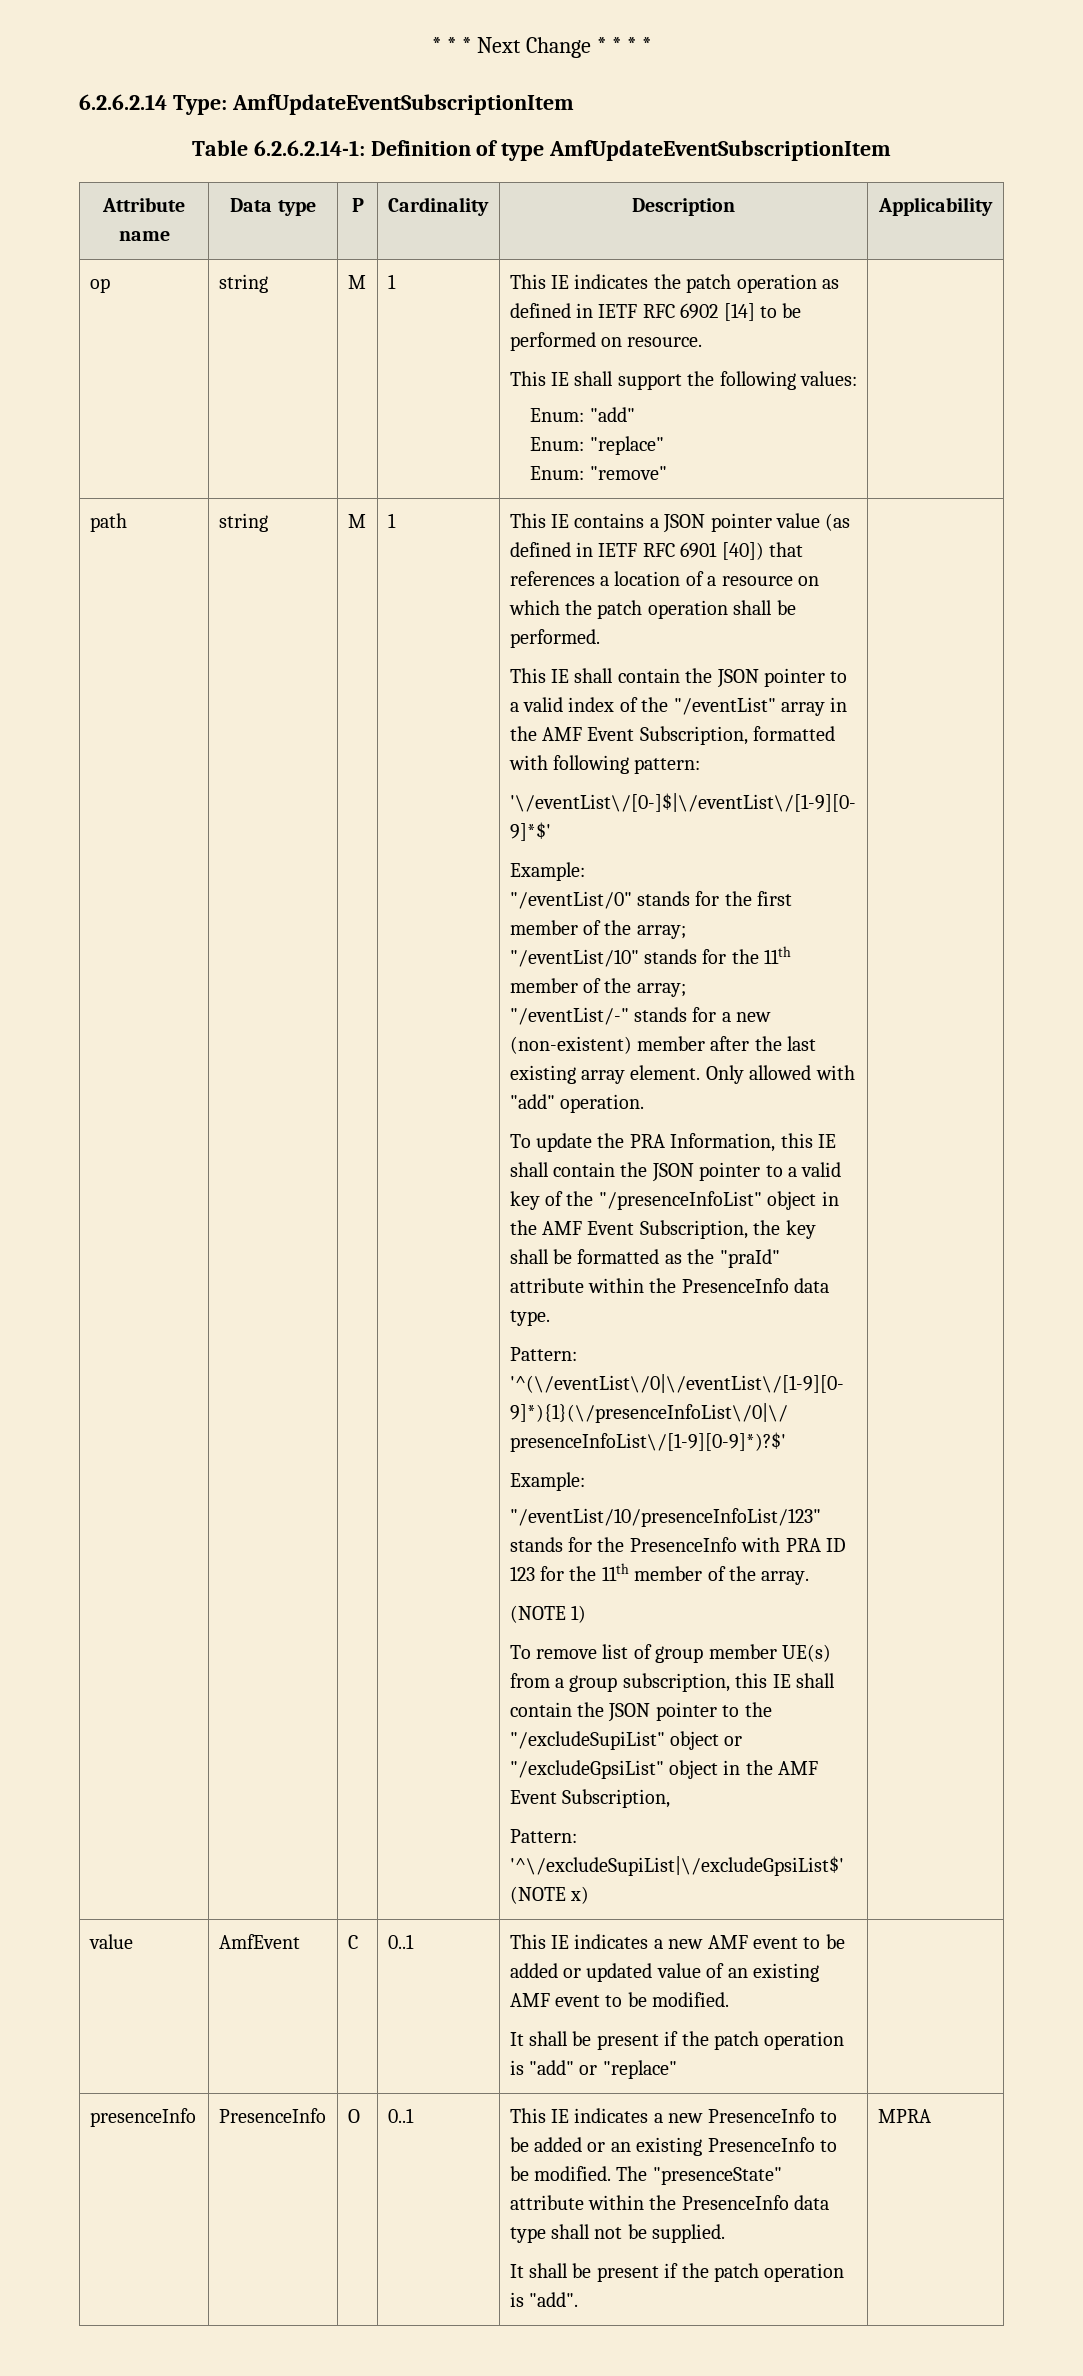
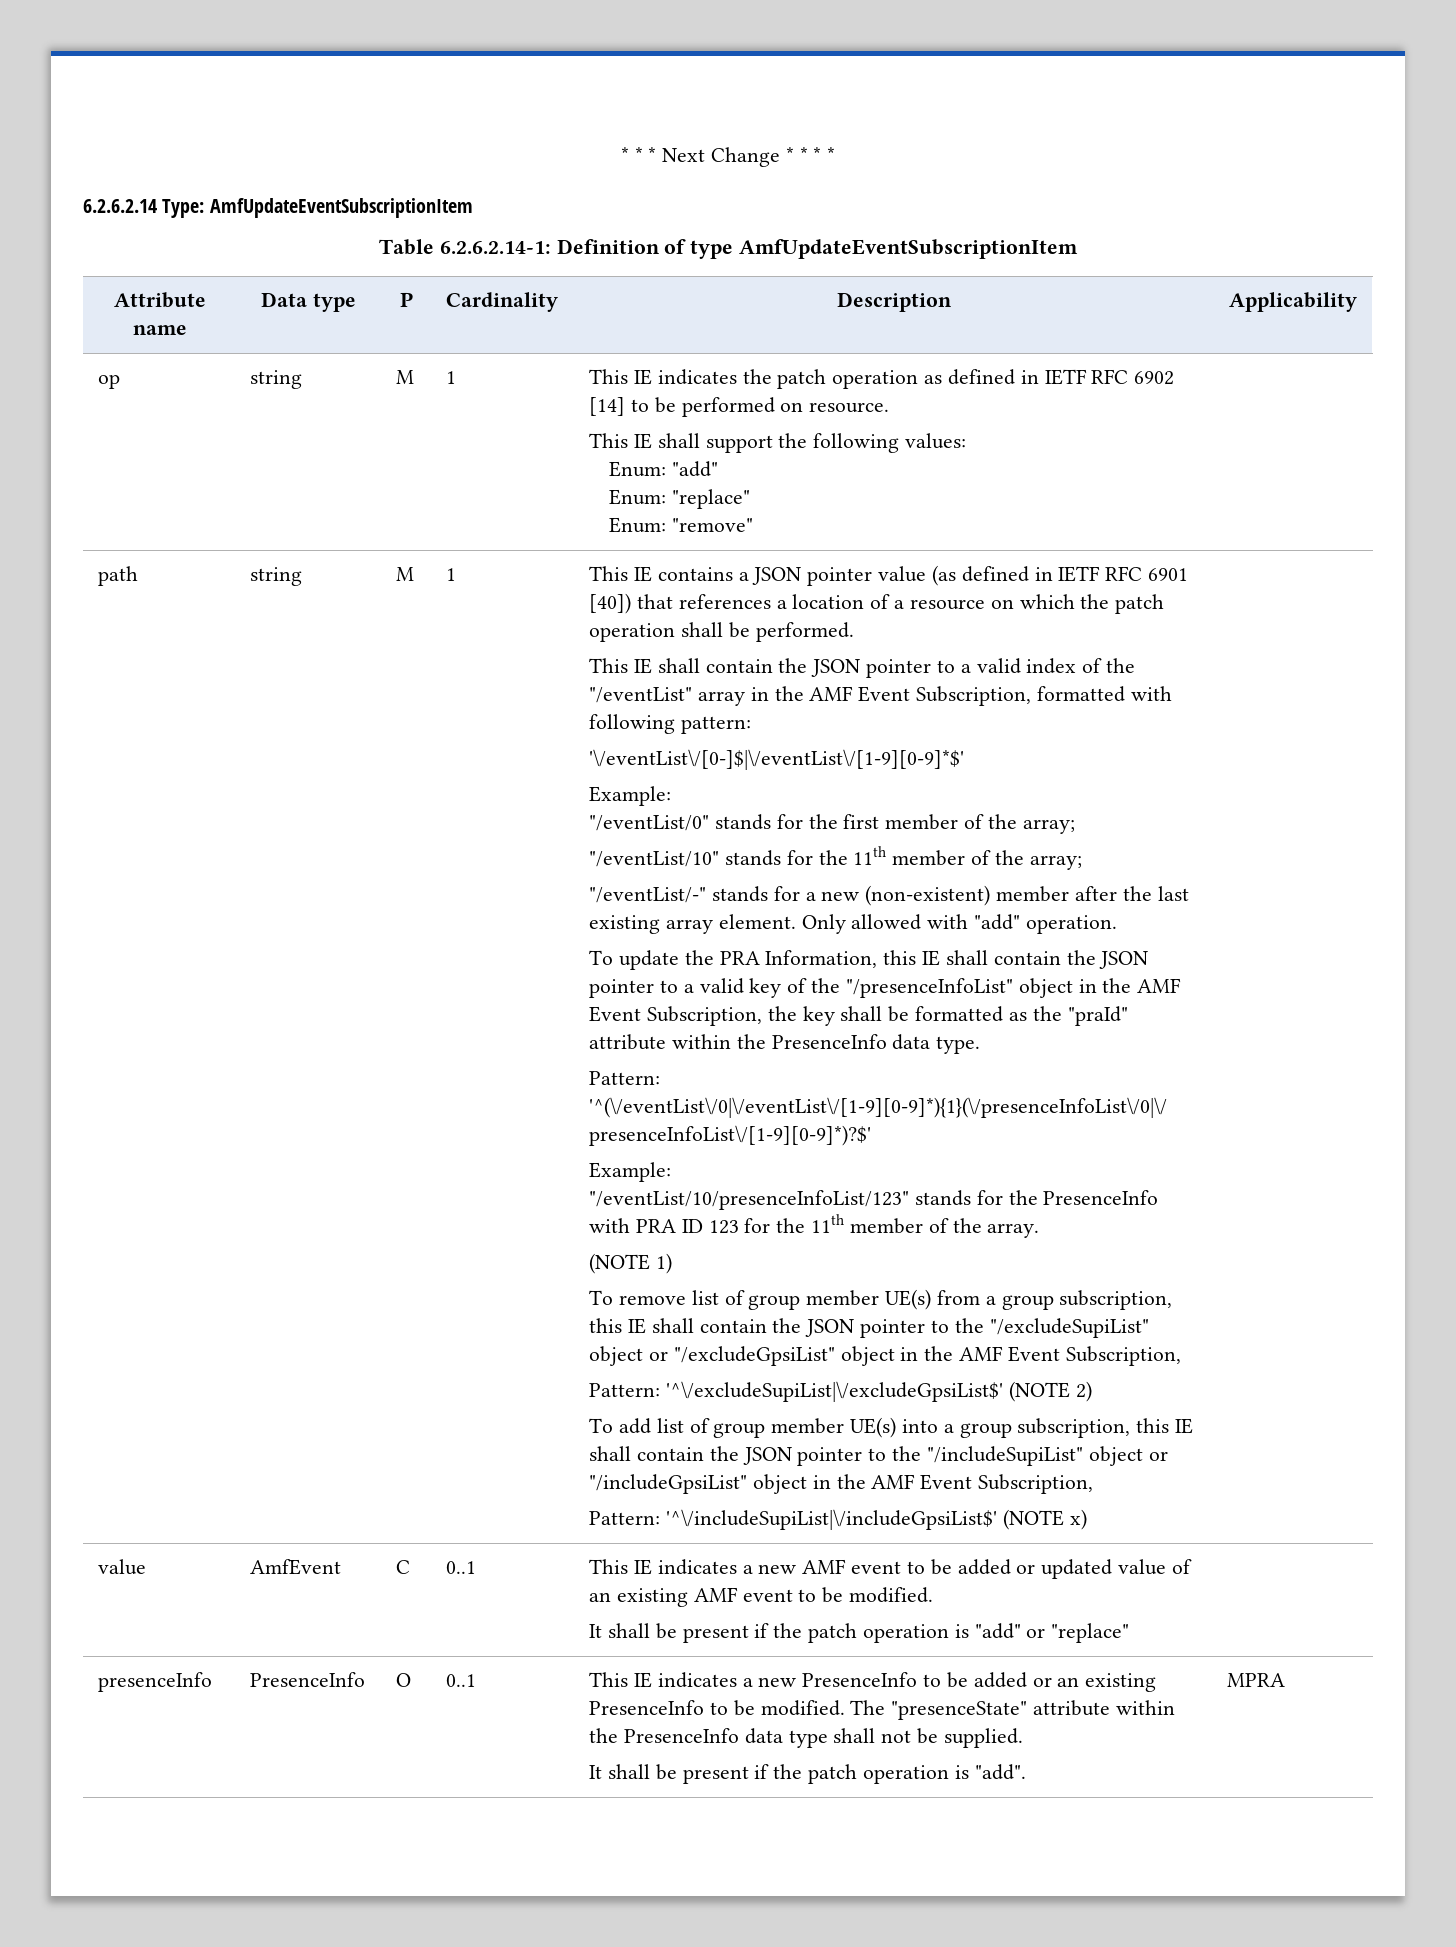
- Pattern: '^\/excludeSupiList|\/excludeGpsiList$' (NOTE x)
+ Pattern: '^\/excludeSupiList|\/excludeGpsiList$' (NOTE 2)
+ To add list of group member UE(s) into a group subscription, this IE shall contain the JSON pointer to the "/includeSupiList" object or "/includeGpsiList" object in the AMF Event Subscription,
+ Pattern: '^\/includeSupiList|\/includeGpsiList$' (NOTE x)

